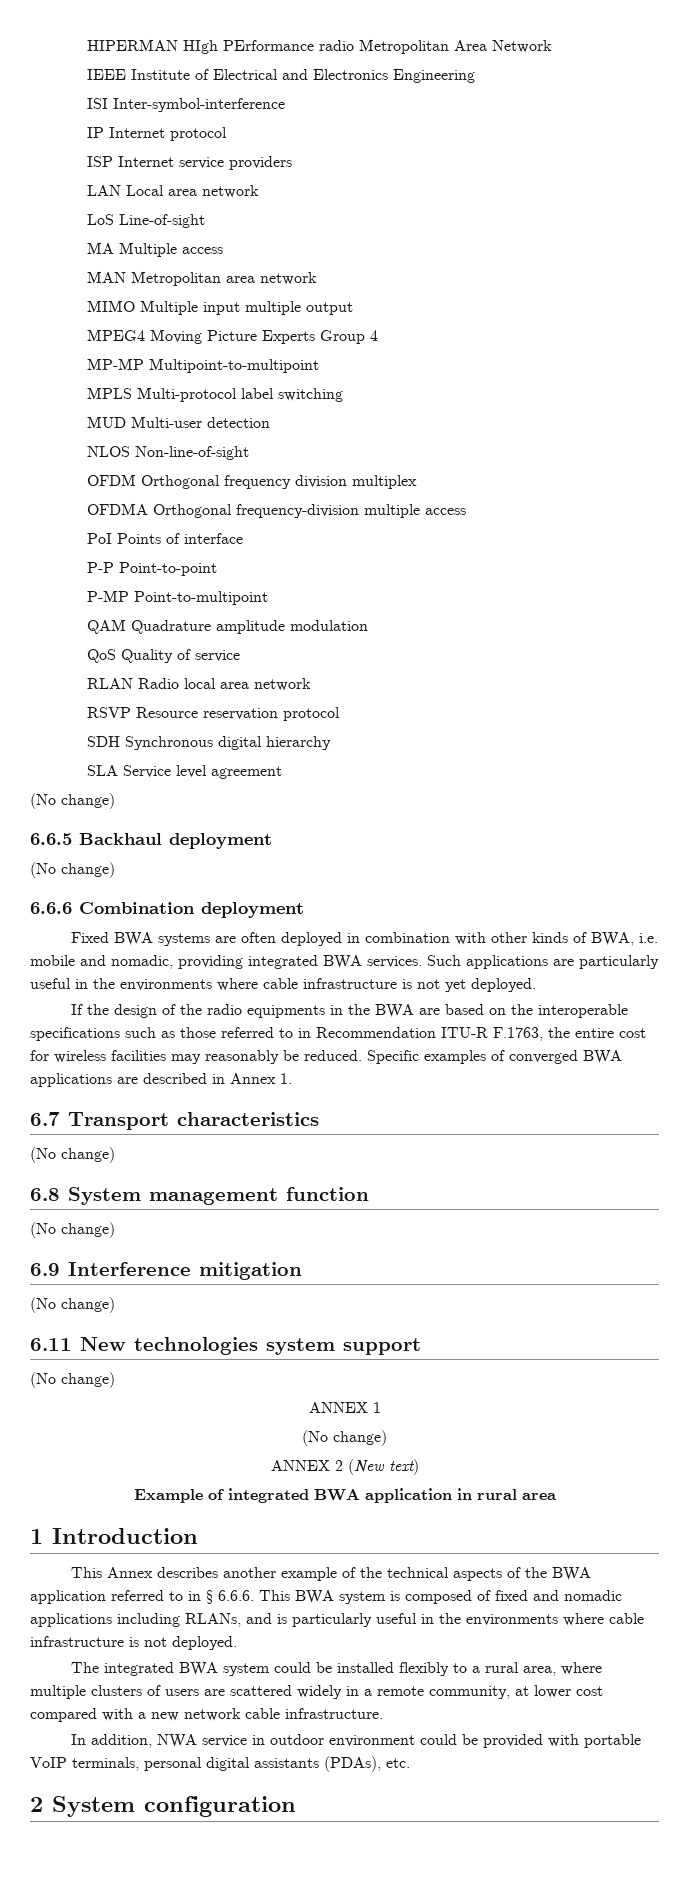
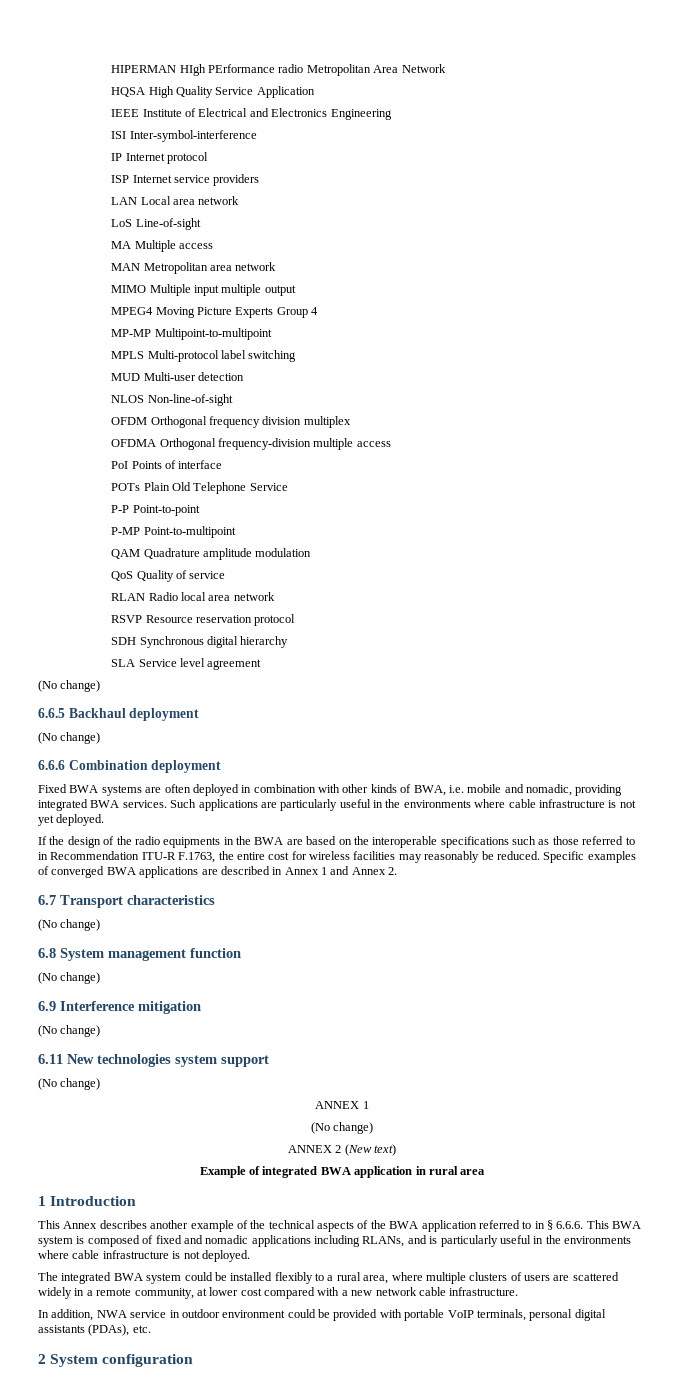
+ HQSA High Quality Service Application
+ POTs Plain Old Telephone Service
- Specific examples of converged BWA applications are described in Annex 1.
+ Specific examples of converged BWA applications are described in Annex 1 and Annex 2.

